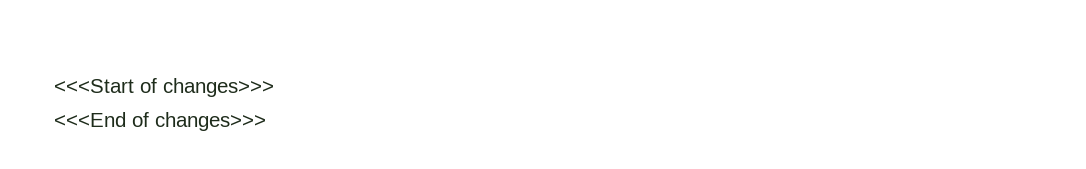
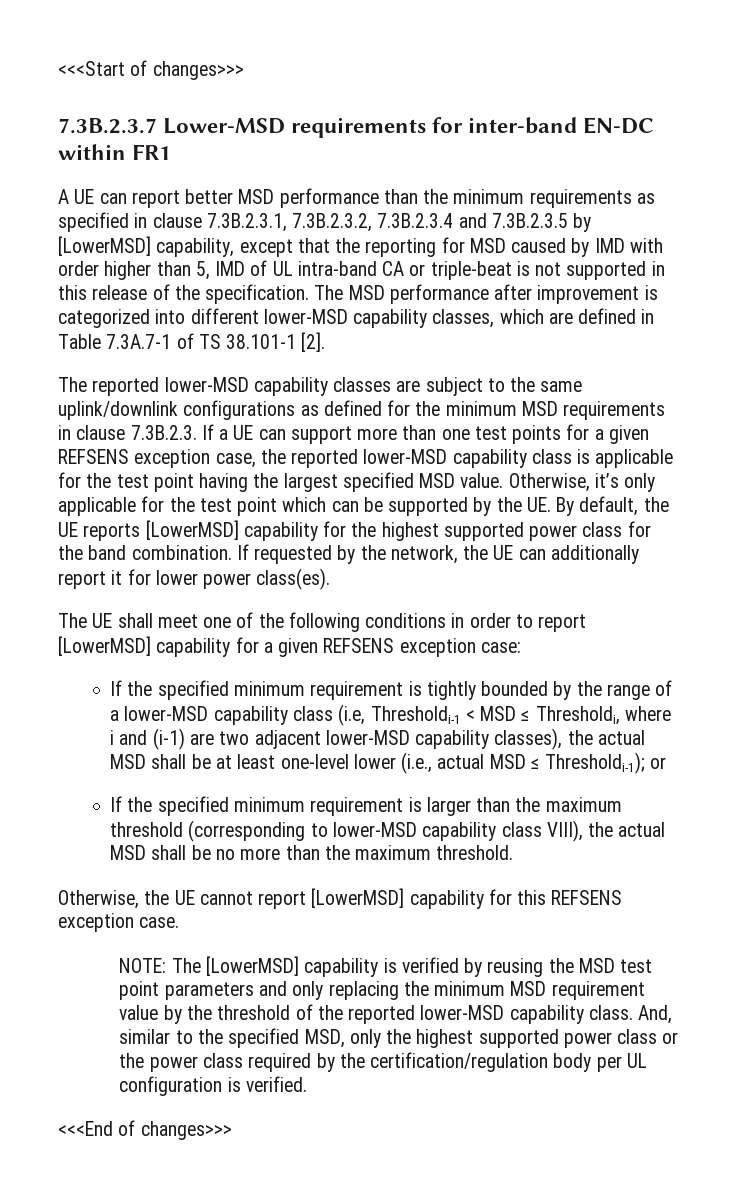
+ 7.3B.2.3.7 Lower-MSD requirements for inter-band EN-DC within FR1
+ A UE can report better MSD performance than the minimum requirements as specified in clause 7.3B.2.3.1, 7.3B.2.3.2, 7.3B.2.3.4 and 7.3B.2.3.5 by [LowerMSD] capability, except that the reporting for MSD caused by IMD with order higher than 5, IMD of UL intra-band CA or triple-beat is not supported in this release of the specification. The MSD performance after improvement is categorized into different lower-MSD capability classes, which are defined in Table 7.3A.7-1 of TS 38.101-1 [2].
+ The reported lower-MSD capability classes are subject to the same uplink/downlink configurations as defined for the minimum MSD requirements in clause 7.3B.2.3. If a UE can support more than one test points for a given REFSENS exception case, the reported lower-MSD capability class is applicable for the test point having the largest specified MSD value. Otherwise, it’s only applicable for the test point which can be supported by the UE. By default, the UE reports [LowerMSD] capability for the highest supported power class for the band combination. If requested by the network, the UE can additionally report it for lower power class(es).
+ The UE shall meet one of the following conditions in order to report [LowerMSD] capability for a given REFSENS exception case:
+ If the specified minimum requirement is tightly bounded by the range of a lower-MSD capability class (i.e, Thresholdi-1 < MSD ≤ Thresholdi, where i and (i-1) are two adjacent lower-MSD capability classes), the actual MSD shall be at least one-level lower (i.e., actual MSD ≤ Thresholdi-1); or
+ If the specified minimum requirement is larger than the maximum threshold (corresponding to lower-MSD capability class VIII), the actual MSD shall be no more than the maximum threshold.
+ Otherwise, the UE cannot report [LowerMSD] capability for this REFSENS exception case.
+ NOTE: The [LowerMSD] capability is verified by reusing the MSD test point parameters and only replacing the minimum MSD requirement value by the threshold of the reported lower-MSD capability class. And, similar to the specified MSD, only the highest supported power class or the power class required by the certification/regulation body per UL configuration is verified.

